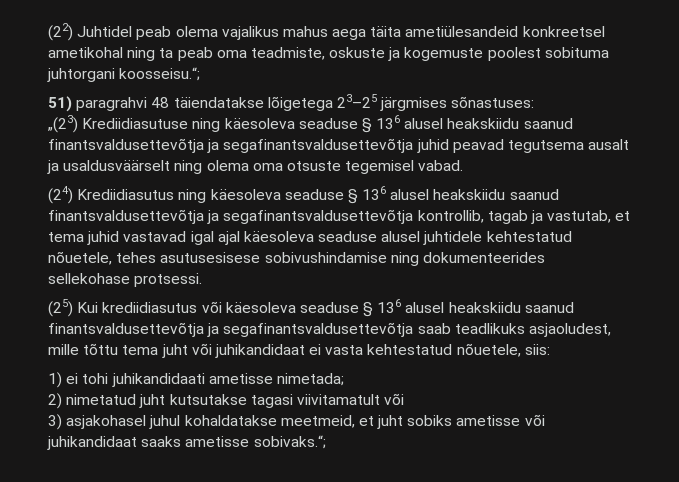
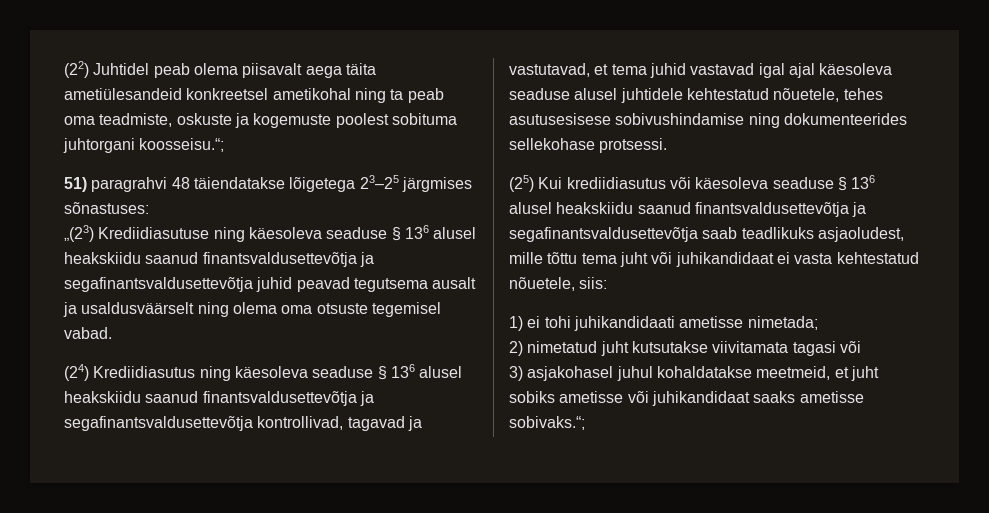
- (22) Juhtidel peab olema vajalikus mahus aega täita ametiülesandeid konkreetsel ametikohal ning ta peab oma teadmiste, oskuste ja kogemuste poolest sobituma juhtorgani koosseisu.“;
+ (22) Juhtidel peab olema piisavalt aega täita ametiülesandeid konkreetsel ametikohal ning ta peab oma teadmiste, oskuste ja kogemuste poolest sobituma juhtorgani koosseisu.“;
- (24) Krediidiasutus ning käesoleva seaduse § 136 alusel heakskiidu saanud finantsvaldusettevõtja ja segafinantsvaldusettevõtja kontrollib, tagab ja vastutab, et tema juhid vastavad igal ajal käesoleva seaduse alusel juhtidele kehtestatud nõuetele, tehes asutusesisese sobivushindamise ning dokumenteerides sellekohase protsessi.
+ (24) Krediidiasutus ning käesoleva seaduse § 136 alusel heakskiidu saanud finantsvaldusettevõtja ja segafinantsvaldusettevõtja kontrollivad, tagavad ja vastutavad, et tema juhid vastavad igal ajal käesoleva seaduse alusel juhtidele kehtestatud nõuetele, tehes asutusesisese sobivushindamise ning dokumenteerides sellekohase protsessi.
- 2) nimetatud juht kutsutakse tagasi viivitamatult või
+ 2) nimetatud juht kutsutakse viivitamata tagasi või

